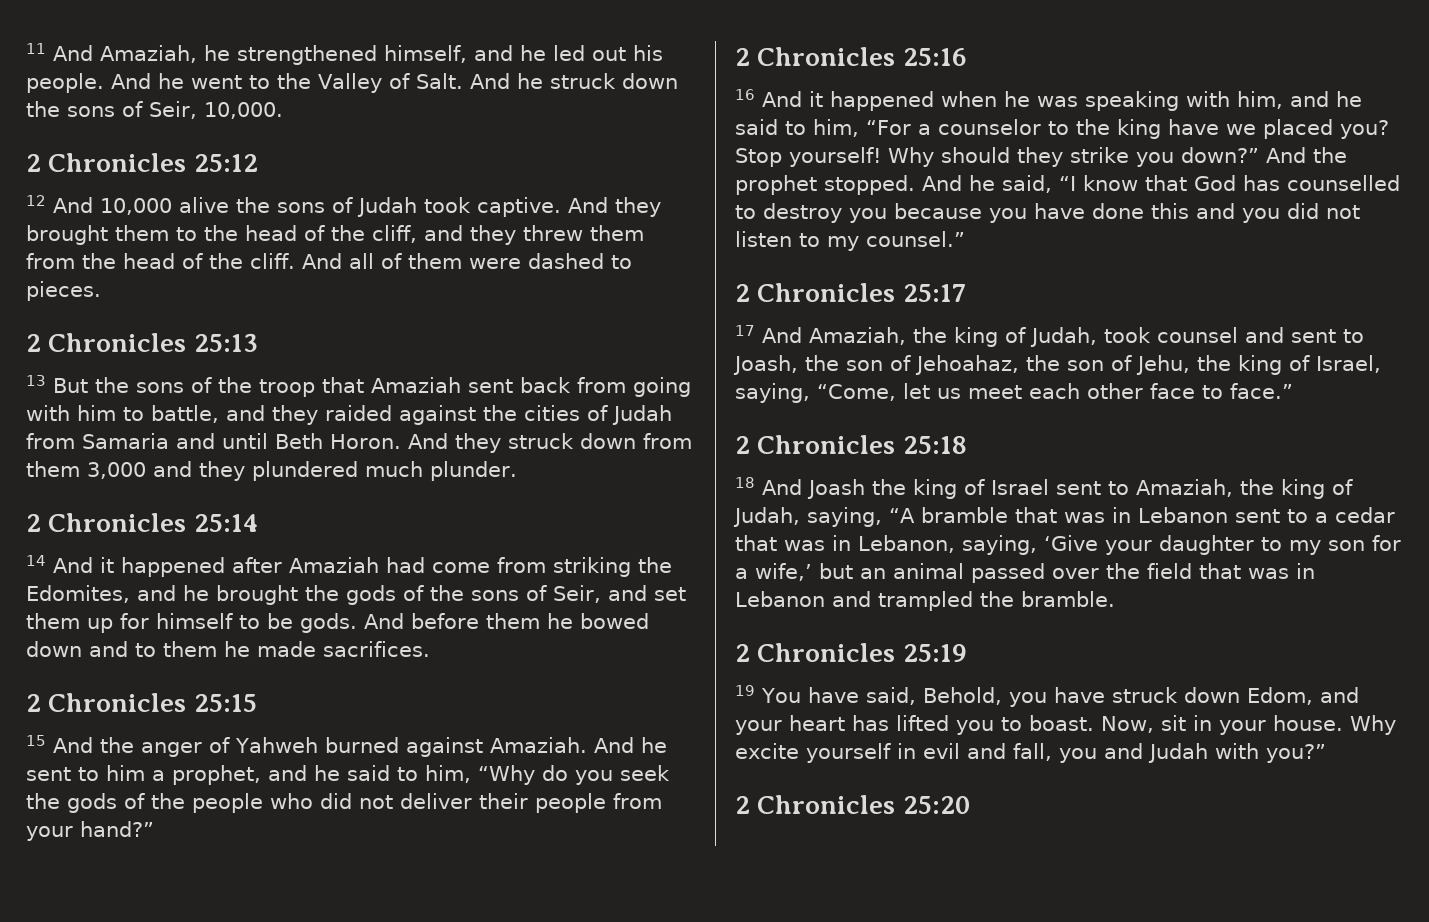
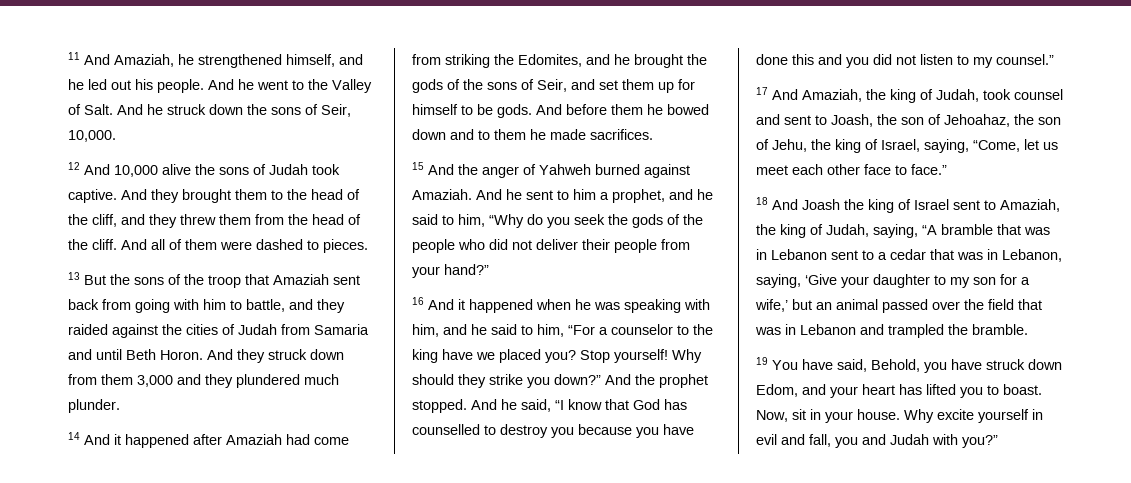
- 2 Chronicles 25:12
- 2 Chronicles 25:13
- 2 Chronicles 25:14
- 2 Chronicles 25:15
- 2 Chronicles 25:16
- 2 Chronicles 25:17
- 2 Chronicles 25:18
- 2 Chronicles 25:19
- 2 Chronicles 25:20

